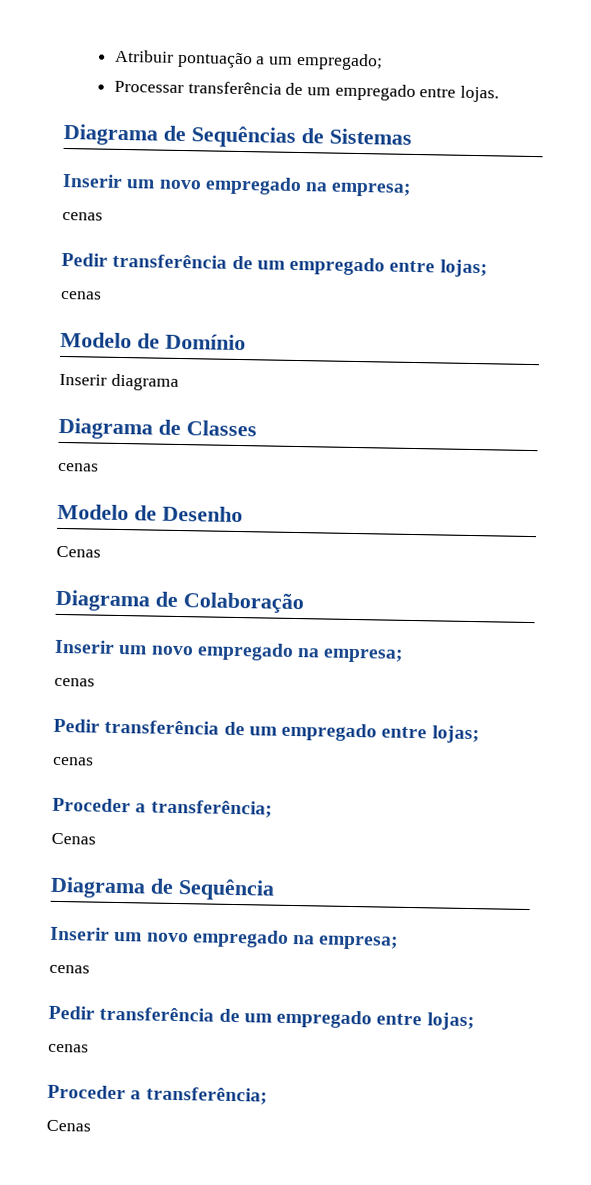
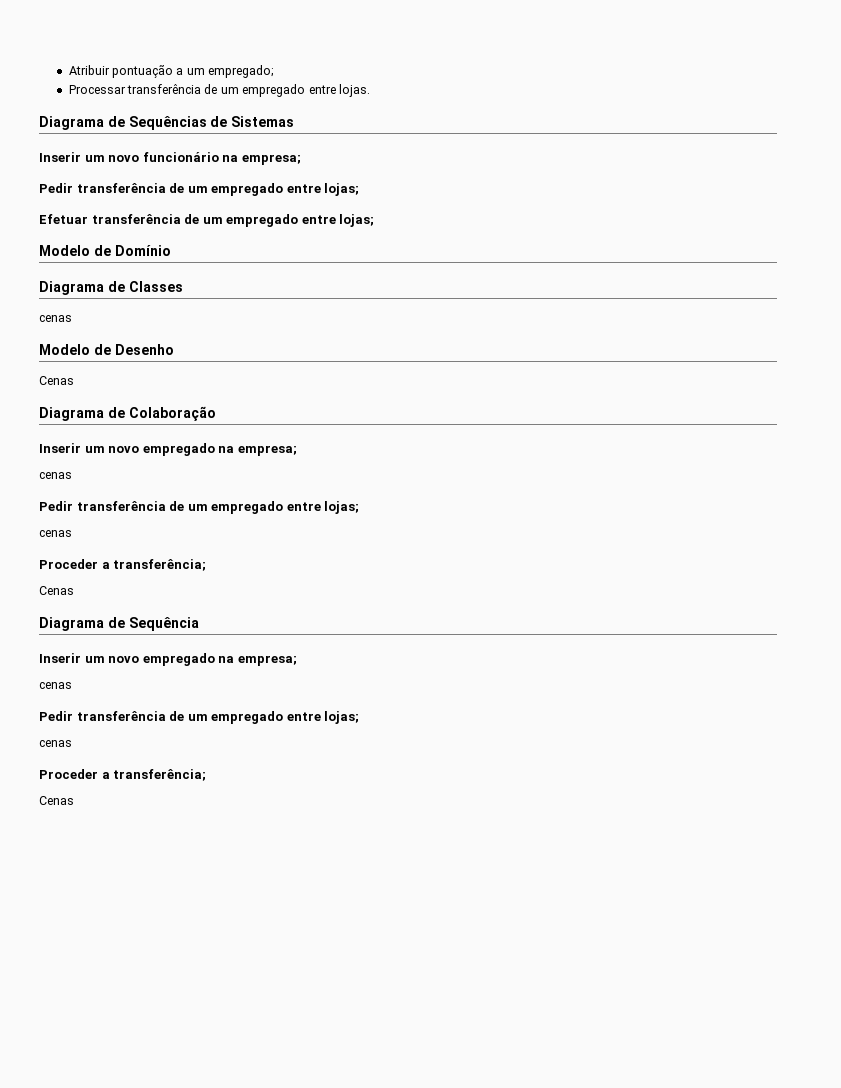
  Diagrama de Sequências de Sistemas
- Inserir um novo empregado na empresa;
- cenas
+ Inserir um novo funcionário na empresa;
  Pedir transferência de um empregado entre lojas;
- cenas
+ Efetuar transferência de um empregado entre lojas;
- Inserir diagrama

